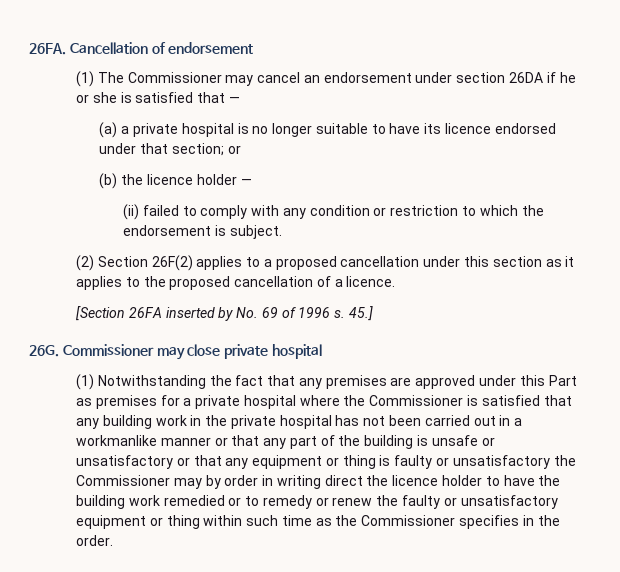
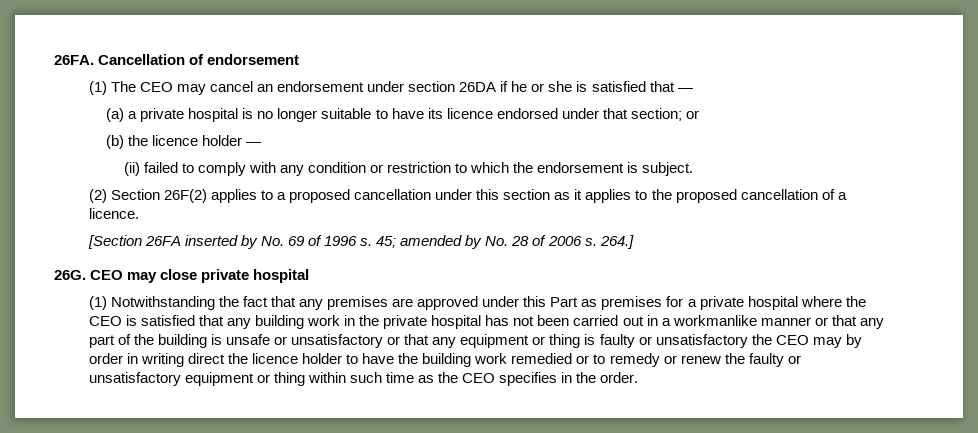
- (1) The Commissioner may cancel an endorsement under section 26DA if he or she is satisfied that —
+ (1) The CEO may cancel an endorsement under section 26DA if he or she is satisfied that —
- 45.]
+ 45; amended by No. 28 of 2006 s. 264.]
- Commissioner may close private hospital
+ CEO may close private hospital
- (1) Notwithstanding the fact that any premises are approved under this Part as premises for a private hospital where the Commissioner is satisfied that any building work in the private hospital has not been carried out in a workmanlike manner or that any part of the building is unsafe or unsatisfactory or that any equipment or thing is faulty or unsatisfactory the Commissioner may by order in writing direct the licence holder to have the building work remedied or to remedy or renew the faulty or unsatisfactory equipment or thing within such time as the Commissioner specifies in the order.
+ (1) Notwithstanding the fact that any premises are approved under this Part as premises for a private hospital where the CEO is satisfied that any building work in the private hospital has not been carried out in a workmanlike manner or that any part of the building is unsafe or unsatisfactory or that any equipment or thing is faulty or unsatisfactory the CEO may by order in writing direct the licence holder to have the building work remedied or to remedy or renew the faulty or unsatisfactory equipment or thing within such time as the CEO specifies in the order.

